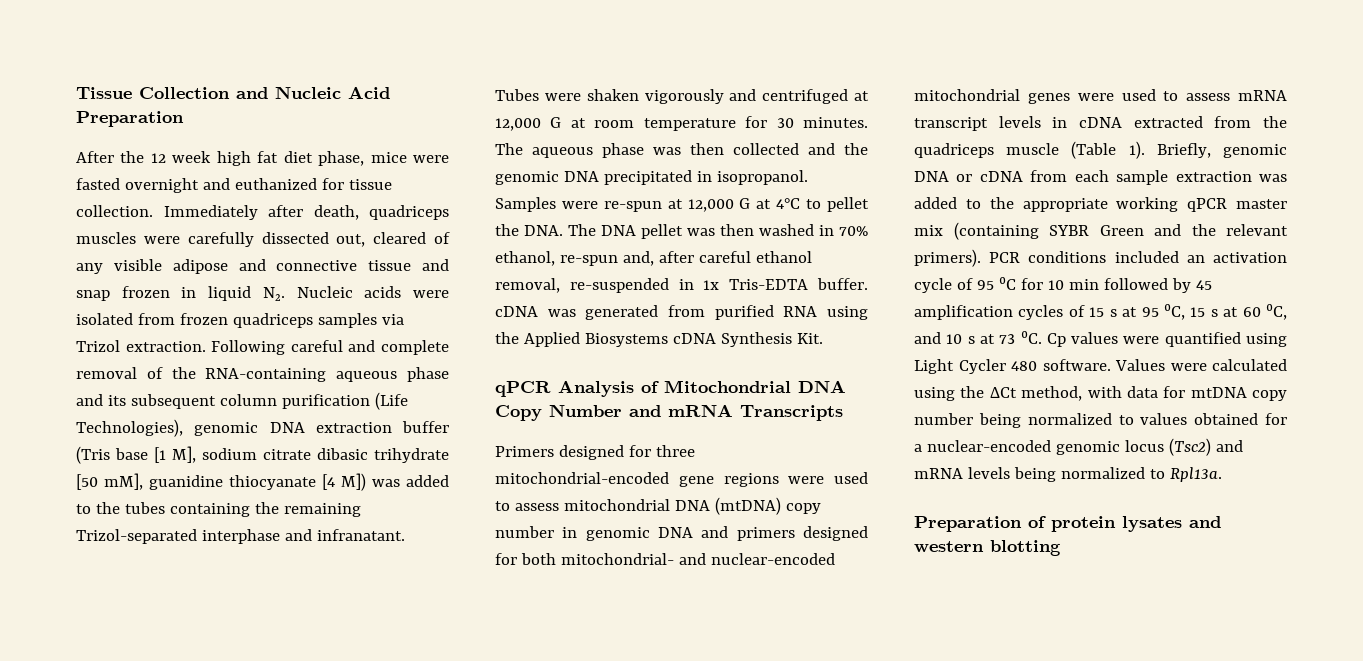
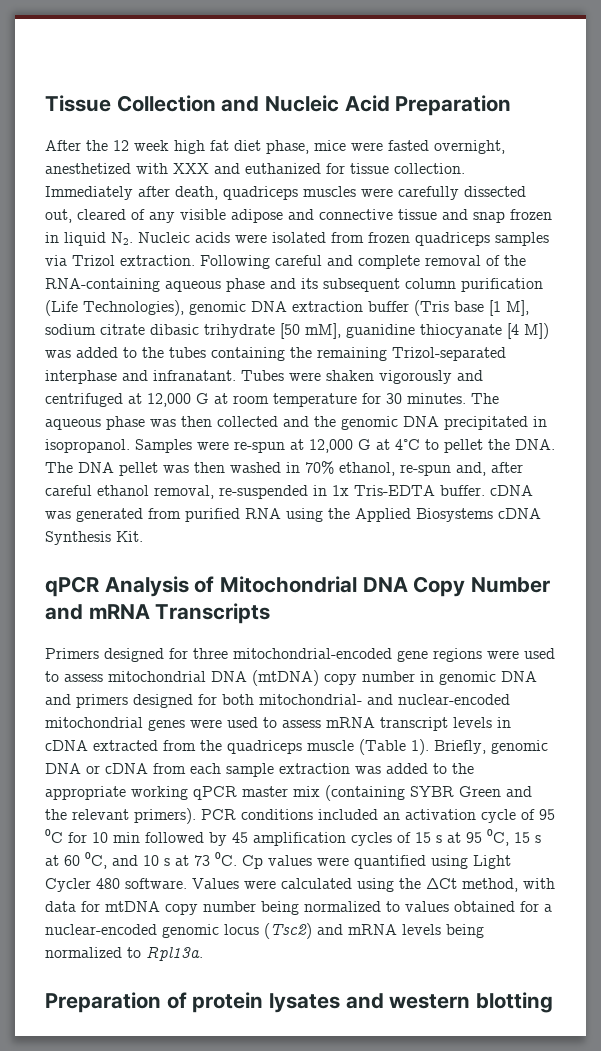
- After the 12 week high fat diet phase, mice were fasted overnight and euthanized for tissue collection.
+ After the 12 week high fat diet phase, mice were fasted overnight, anesthetized with XXX and euthanized for tissue collection.

